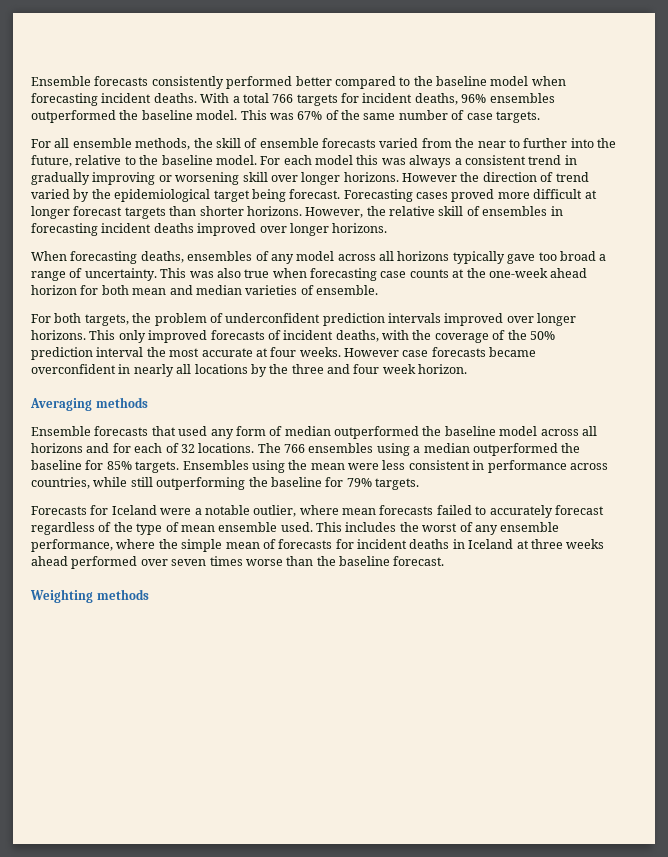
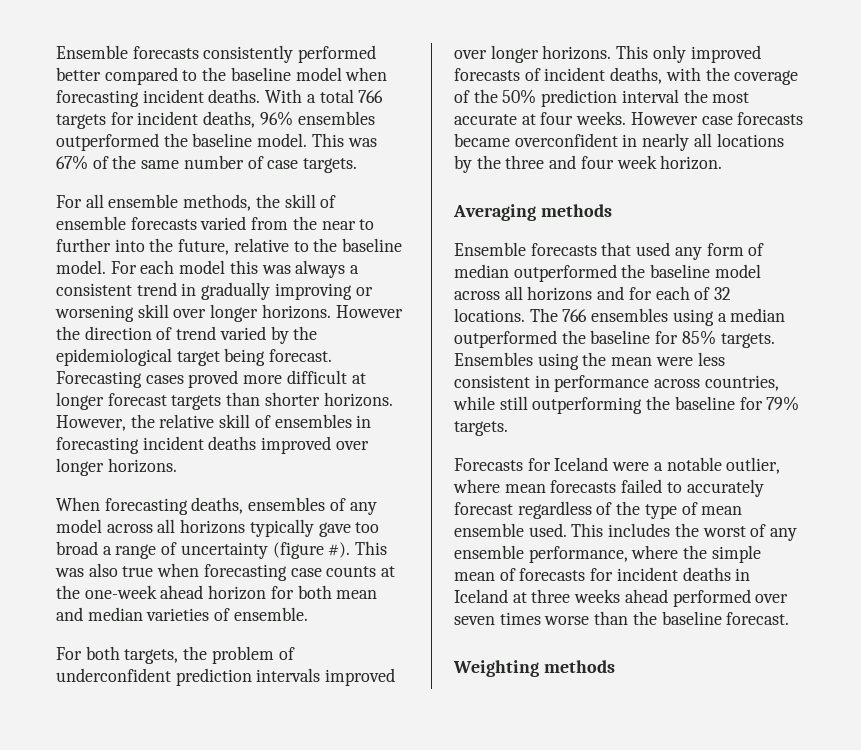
- When forecasting deaths, ensembles of any model across all horizons typically gave too broad a range of uncertainty.
+ When forecasting deaths, ensembles of any model across all horizons typically gave too broad a range of uncertainty (figure #).

